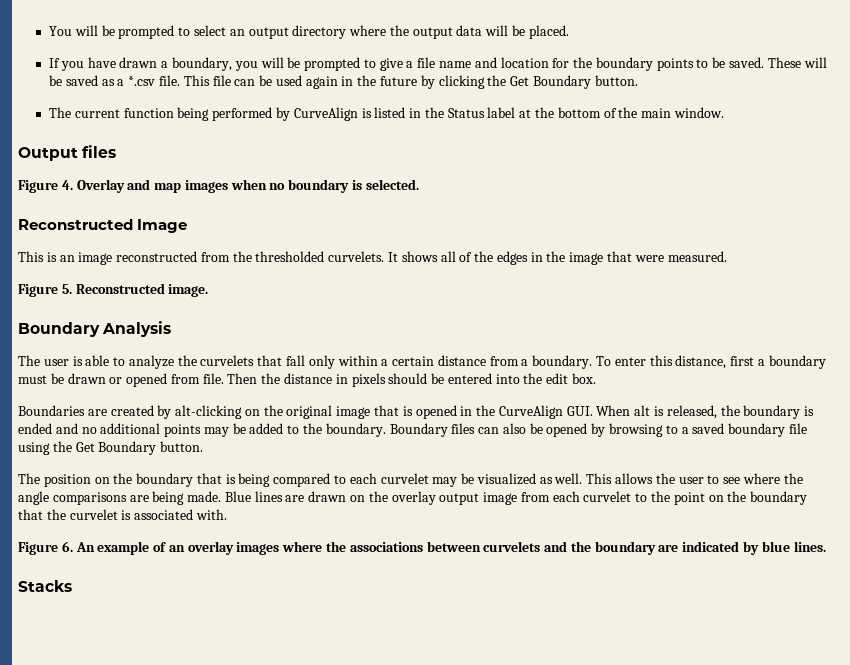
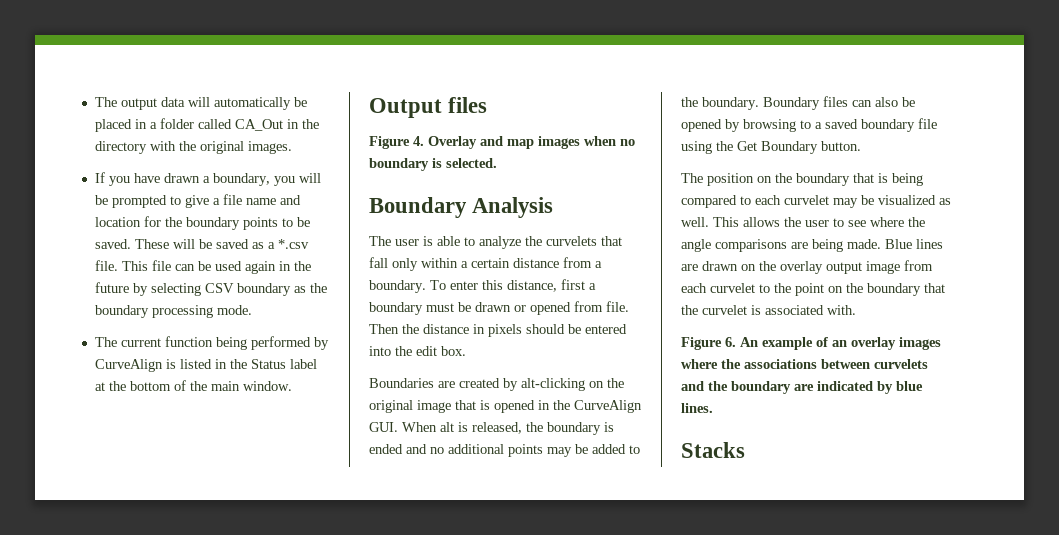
- You will be prompted to select an output directory where the output data will be placed.
+ The output data will automatically be placed in a folder called CA_Out in the directory with the original images.
- This file can be used again in the future by clicking the Get Boundary button.
+ This file can be used again in the future by selecting CSV boundary as the boundary processing mode.
- Reconstructed Image
- This is an image reconstructed from the thresholded curvelets. It shows all of the edges in the image that were measured.
- Figure 5. Reconstructed image.

